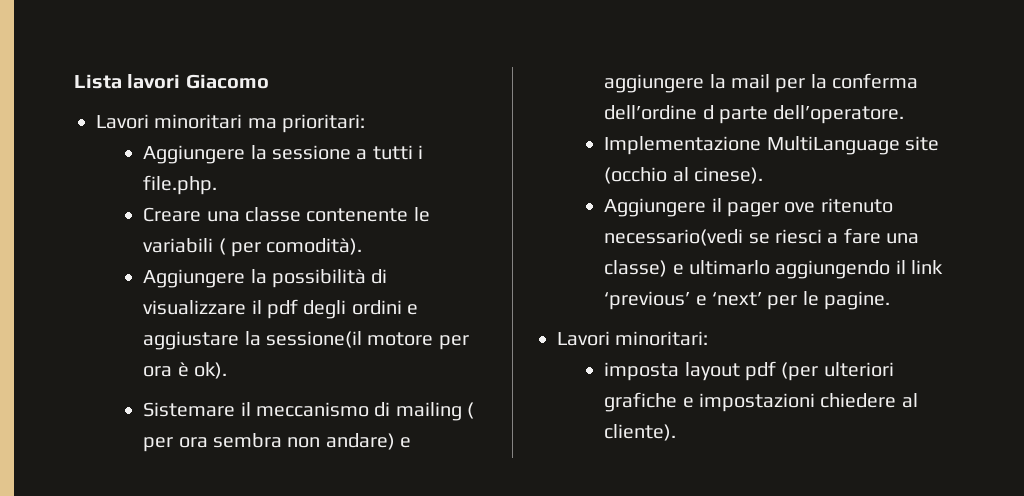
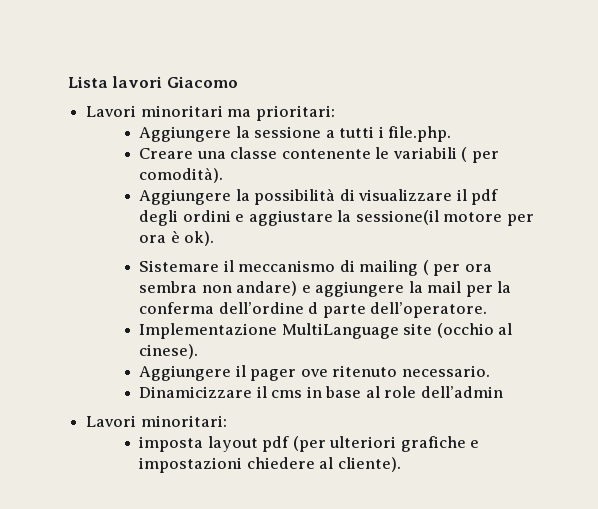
- Aggiungere il pager ove ritenuto necessario(vedi se riesci a fare una classe) e ultimarlo aggiungendo il link ‘previous’ e ‘next’ per le pagine.
+ Aggiungere il pager ove ritenuto necessario.
+ Dinamicizzare il cms in base al role dell’admin

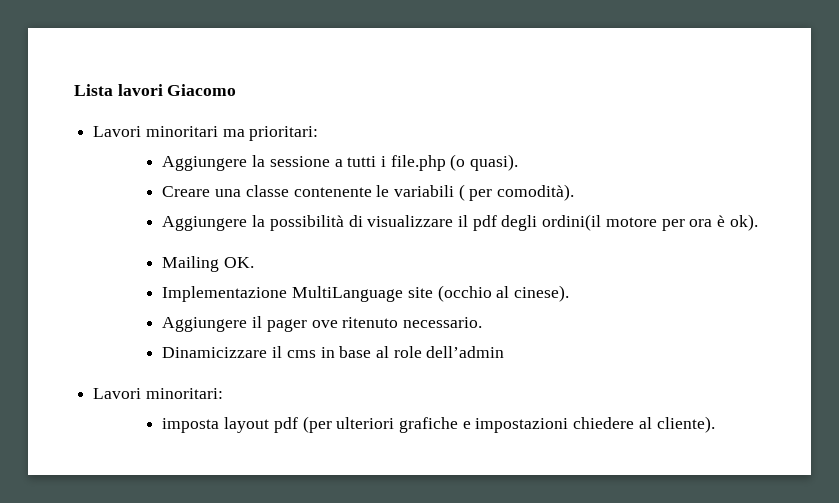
- Aggiungere la sessione a tutti i file.php.
+ Aggiungere la sessione a tutti i file.php (o quasi).
- Aggiungere la possibilità di visualizzare il pdf degli ordini e aggiustare la sessione(il motore per ora è ok).
+ Aggiungere la possibilità di visualizzare il pdf degli ordini(il motore per ora è ok).
- Sistemare il meccanismo di mailing ( per ora sembra non andare) e aggiungere la mail per la conferma dell’ordine d parte dell’operatore.
+ Mailing OK.

